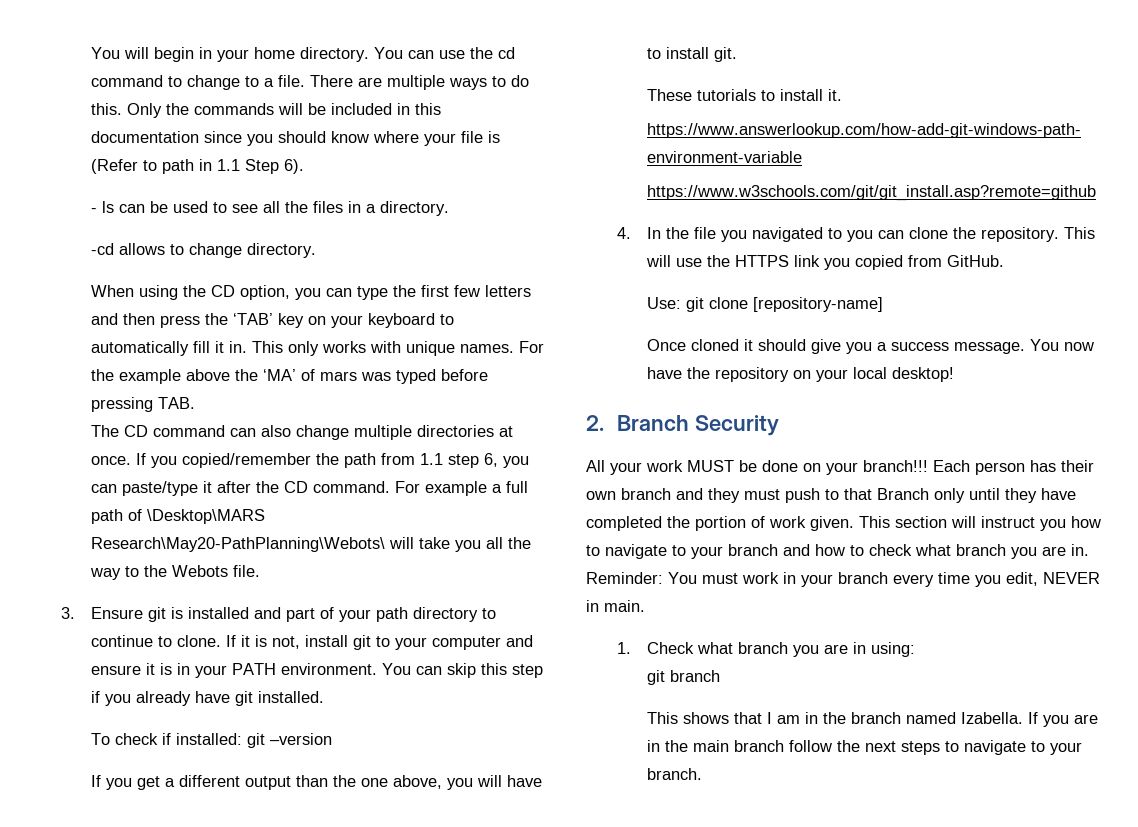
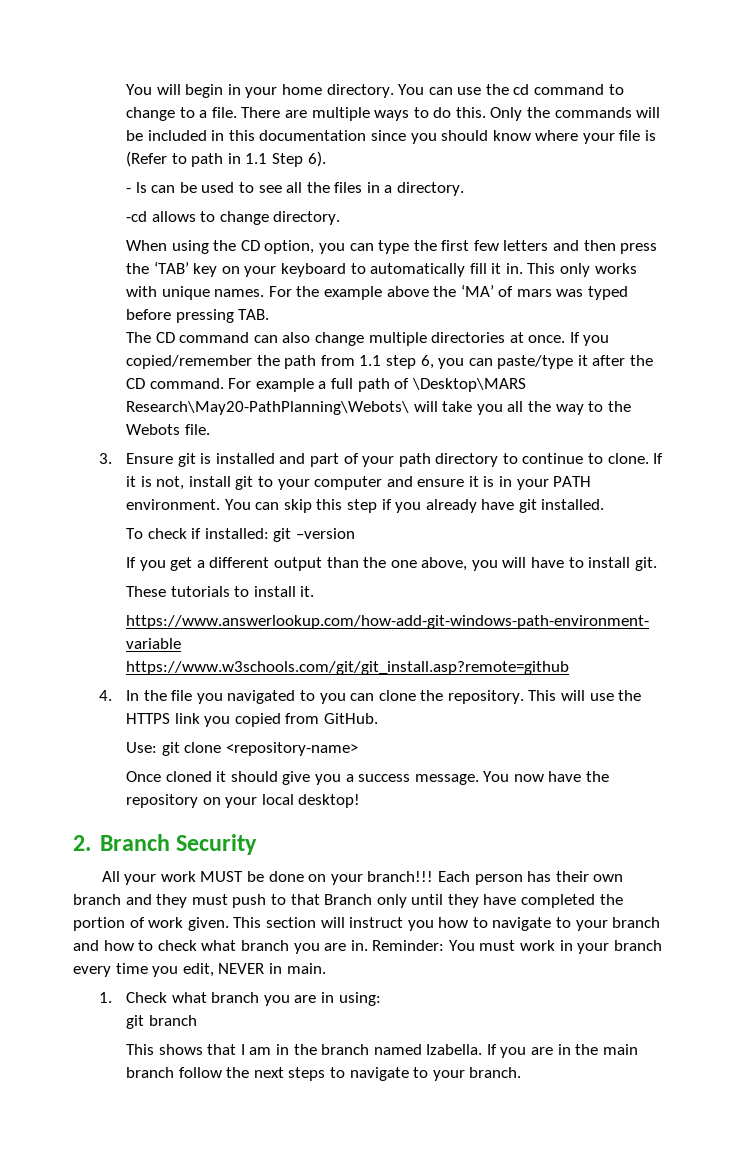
- Use: git clone [repository-name]
+ Use: git clone <repository-name>

